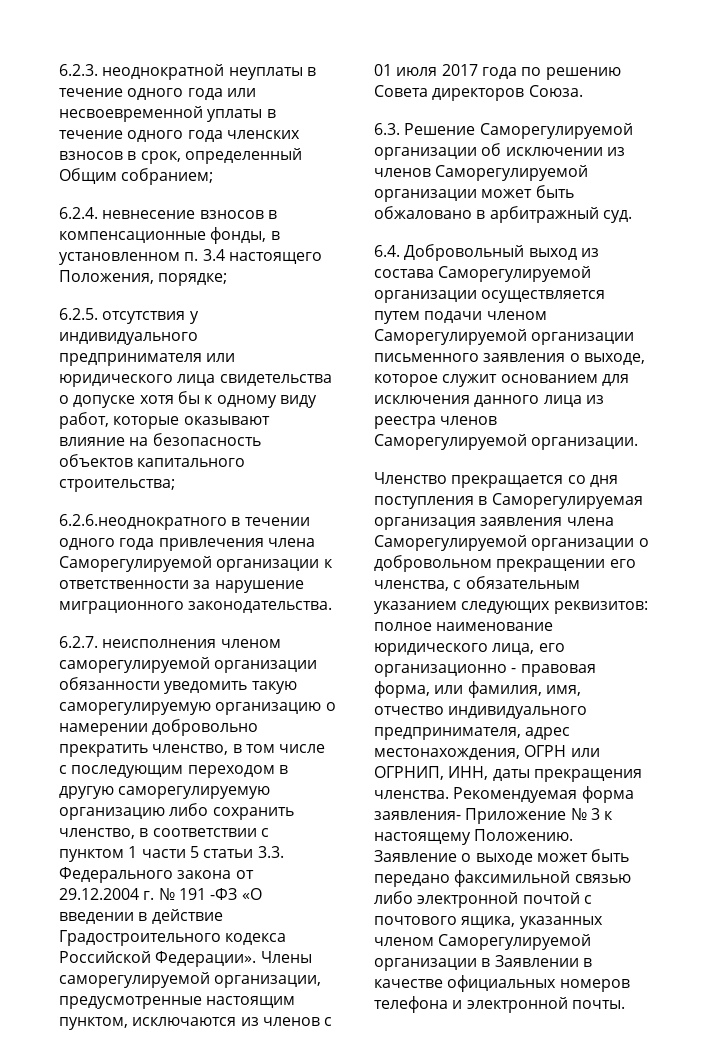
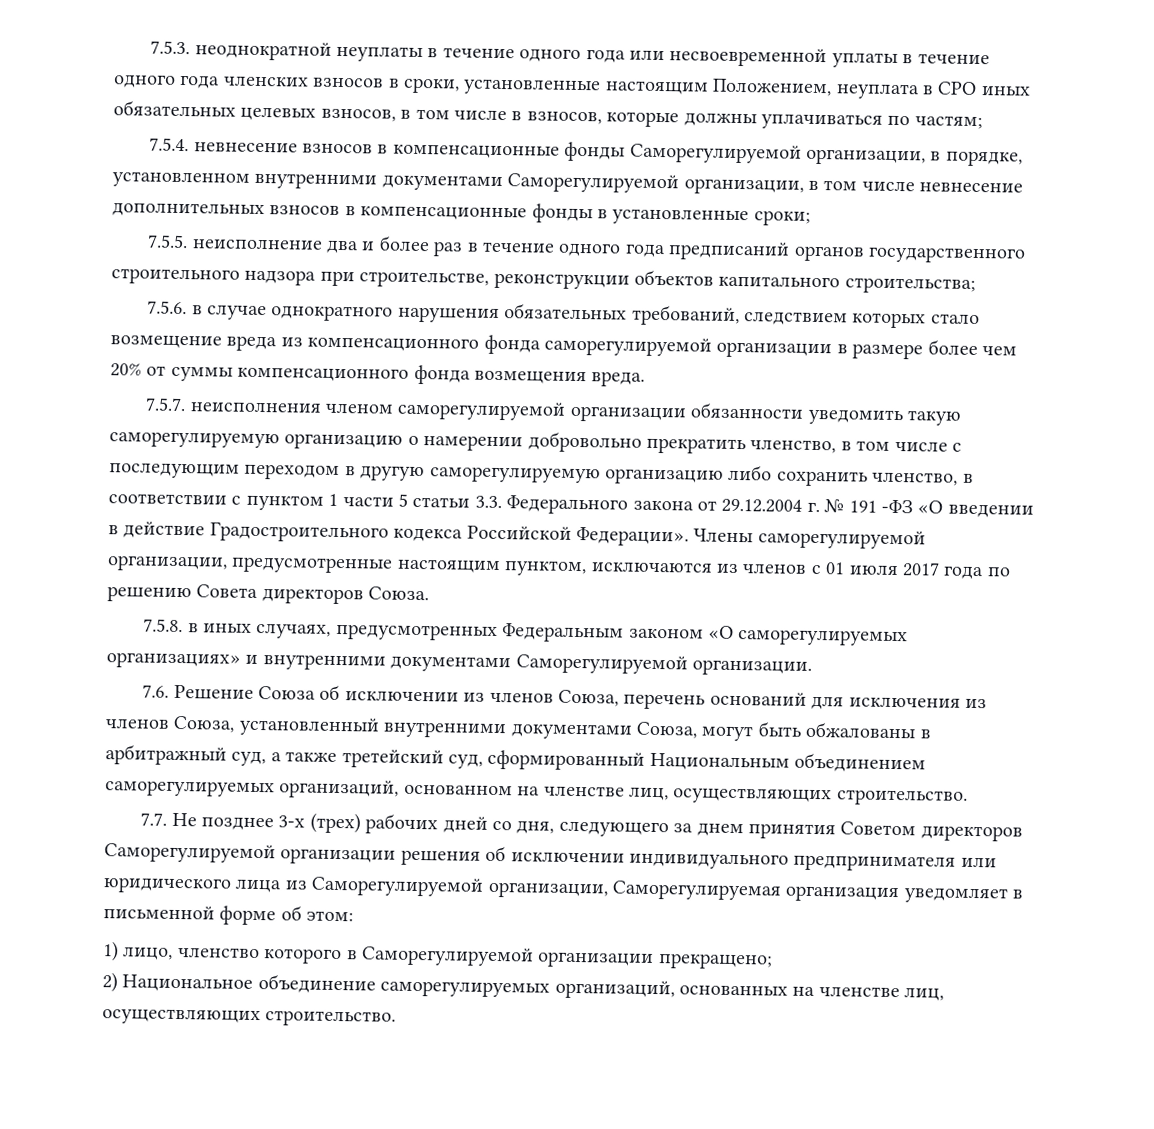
- 6.2.3. неоднократной неуплаты в течение одного года или несвоевременной уплаты в течение одного года членских взносов в срок, определенный Общим собранием;
- 6.2.4. невнесение взносов в компенсационные фонды, в установленном п. 3.4 настоящего Положения, порядке;
- 6.2.5. отсутствия у индивидуального предпринимателя или юридического лица свидетельства о допуске хотя бы к одному виду работ, которые оказывают влияние на безопасность объектов капитального строительства;
- 6.2.6.неоднократного в течении одного года привлечения члена Саморегулируемой организации к ответственности за нарушение миграционного законодательства.
- 6.2.7. неисполнения членом саморегулируемой организации обязанности уведомить такую саморегулируемую организацию о намерении добровольно прекратить членство, в том числе с последующим переходом в другую саморегулируемую организацию либо сохранить членство, в соответствии с пунктом 1 части 5 статьи 3.3. Федерального закона от 29.12.2004 г. № 191 -ФЗ «О введении в действие Градостроительного кодекса Российской Федерации».
+ 7.5.3. неоднократной неуплаты в течение одного года или несвоевременной уплаты в течение одного года членских взносов в сроки, установленные настоящим Положением, неуплата в СРО иных обязательных целевых взносов, в том числе в взносов, которые должны уплачиваться по частям;
+ 7.5.4. невнесение взносов в компенсационные фонды Саморегулируемой организации, в порядке, установленном внутренними документами Саморегулируемой организации, в том числе невнесение дополнительных взносов в компенсационные фонды в установленные сроки;
+ 7.5.5. неисполнение два и более раз в течение одного года предписаний органов государственного строительного надзора при строительстве, реконструкции объектов капитального строительства;
+ 7.5.6. в случае однократного нарушения обязательных требований, следствием которых стало возмещение вреда из компенсационного фонда саморегулируемой организации в размере более чем 20% от суммы компенсационного фонда возмещения вреда.
+ 7.5.7. неисполнения членом саморегулируемой организации обязанности уведомить такую саморегулируемую организацию о намерении добровольно прекратить членство, в том числе с последующим переходом в другую саморегулируемую организацию либо сохранить членство, в соответствии с пунктом 1 части 5 статьи 3.3. Федерального закона от 29.12.2004 г. № 191 -ФЗ «О введении в действие Градостроительного кодекса Российской Федерации».
- 6.3. Решение Саморегулируемой организации об исключении из членов Саморегулируемой организации может быть обжаловано в арбитражный суд.
- 6.4. Добровольный выход из состава Саморегулируемой организации осуществляется путем подачи членом Саморегулируемой организации письменного заявления о выходе, которое служит основанием для исключения данного лица из реестра членов Саморегулируемой организации.
- Членство прекращается со дня поступления в Саморегулируемая организация заявления члена Саморегулируемой организации о добровольном прекращении его членства, с обязательным указанием следующих реквизитов: полное наименование юридического лица, его организационно - правовая форма, или фамилия, имя, отчество индивидуального предпринимателя, адрес местонахождения, ОГРН или ОГРНИП, ИНН, даты прекращения членства. Рекомендуемая форма заявления- Приложение № 3 к настоящему Положению. Заявление о выходе может быть передано факсимильной связью либо электронной почтой с почтового ящика, указанных членом Саморегулируемой организации в Заявлении в качестве официальных номеров телефона и электронной почты.
+ 7.5.8. в иных случаях, предусмотренных Федеральным законом «О саморегулируемых организациях» и внутренними документами Саморегулируемой организации.
+ 7.6. Решение Союза об исключении из членов Союза, перечень оснований для исключения из членов Союза, установленный внутренними документами Союза, могут быть обжалованы в арбитражный суд, а также третейский суд, сформированный Национальным объединением саморегулируемых организаций, основанном на членстве лиц, осуществляющих строительство.
+ 7.7. Не позднее 3-х (трех) рабочих дней со дня, следующего за днем принятия Советом директоров Саморегулируемой организации решения об исключении индивидуального предпринимателя или юридического лица из Саморегулируемой организации, Саморегулируемая организация уведомляет в письменной форме об этом:
+ 1) лицо, членство которого в Саморегулируемой организации прекращено;
+ 2) Национальное объединение саморегулируемых организаций, основанных на членстве лиц, осуществляющих строительство.

